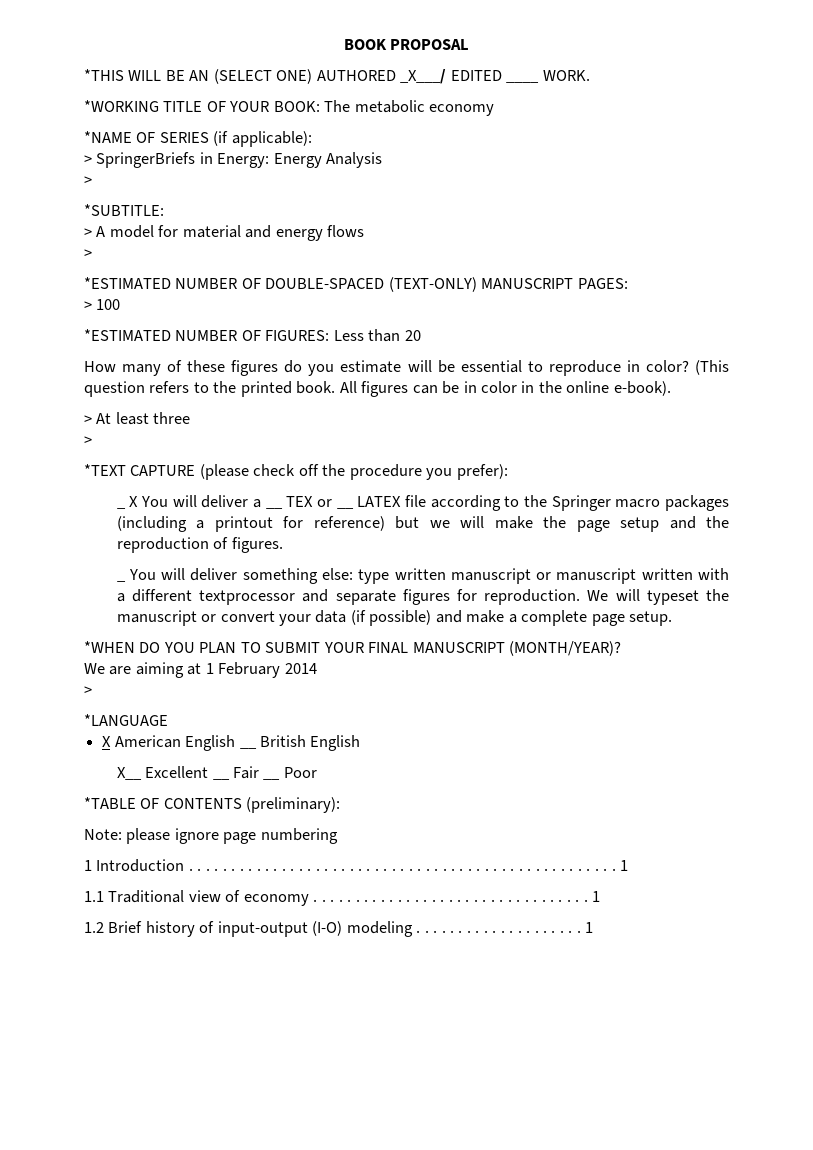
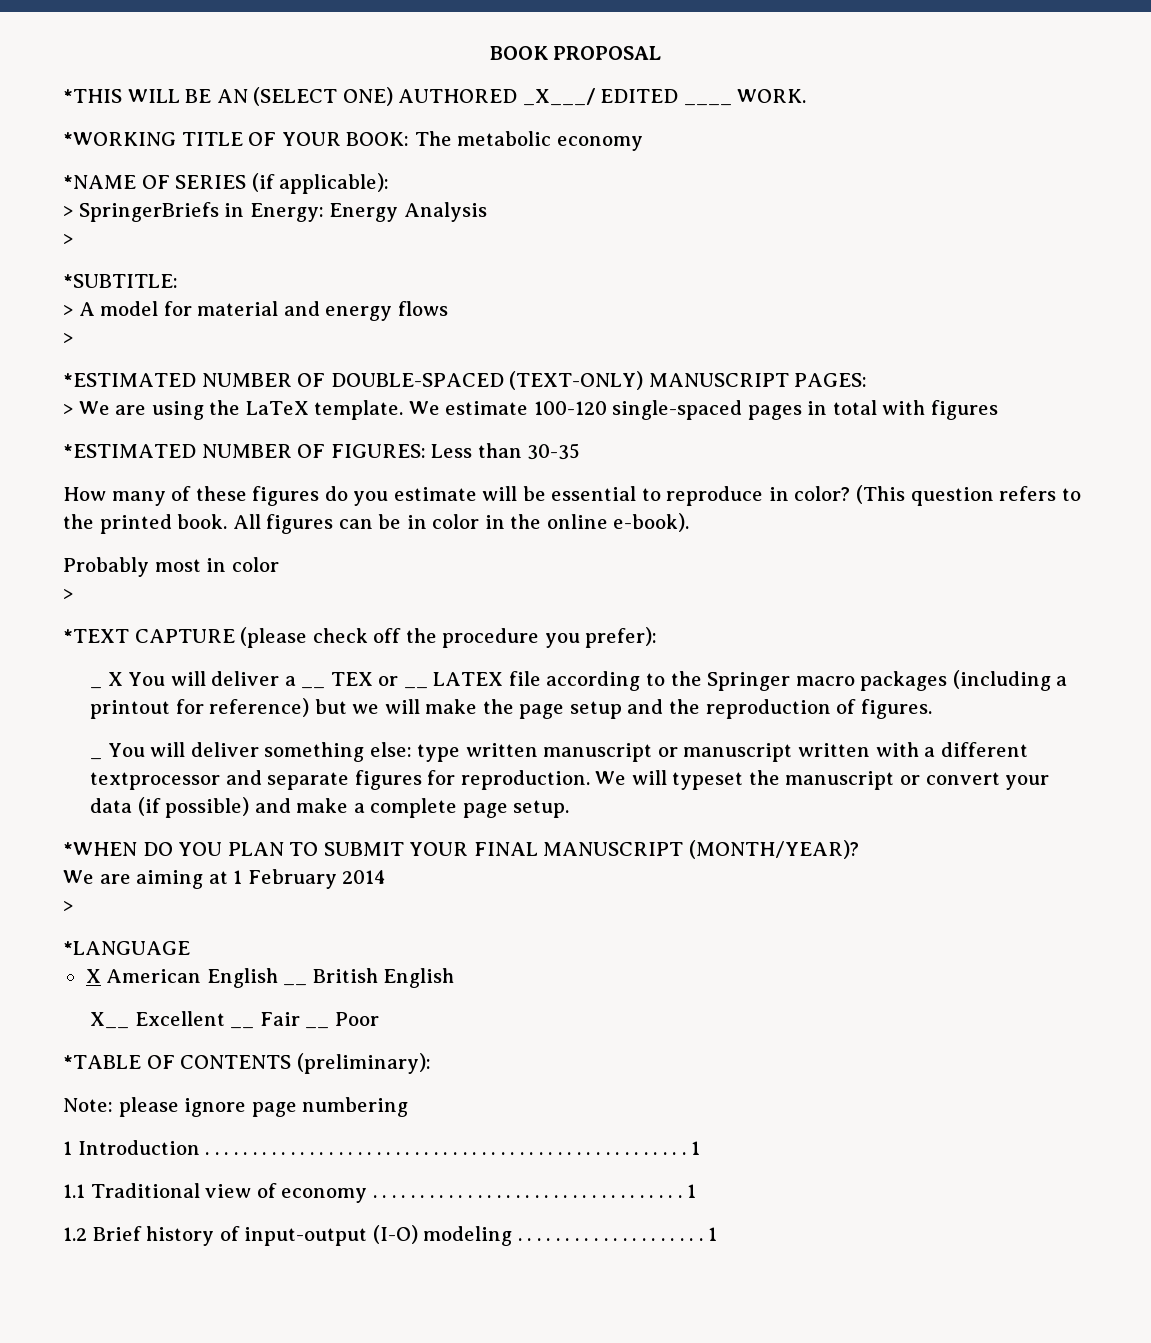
- > 100
+ > We are using the LaTeX template. We estimate 100-120 single-spaced pages in total with figures
- *ESTIMATED NUMBER OF FIGURES: Less than 20
+ *ESTIMATED NUMBER OF FIGURES: Less than 30-35
- > At least three
+ Probably most in color

